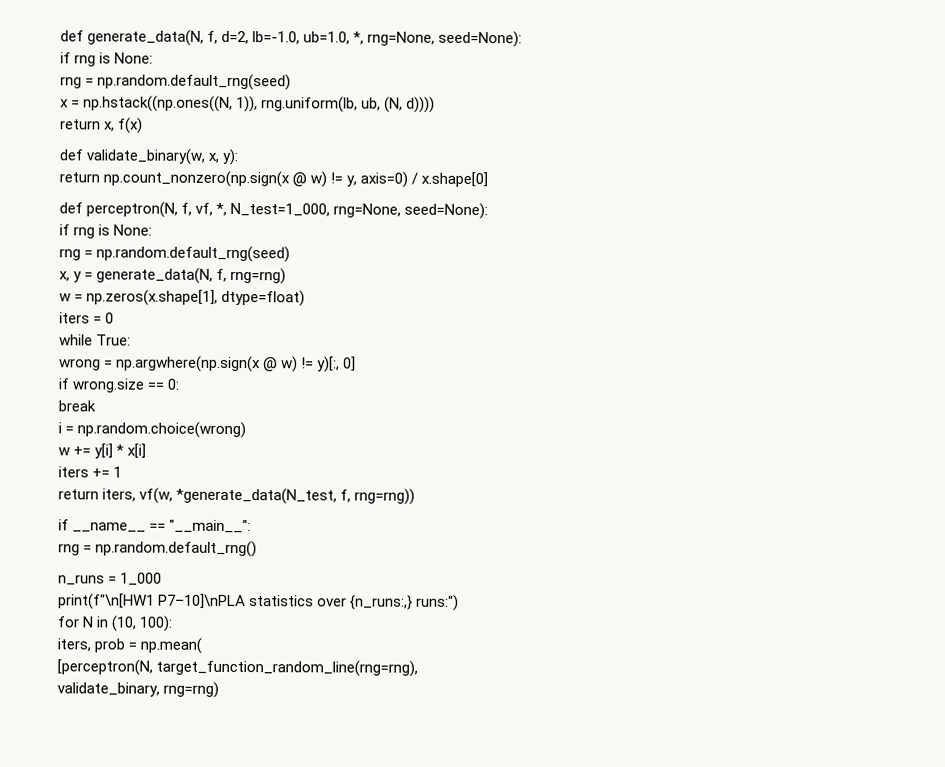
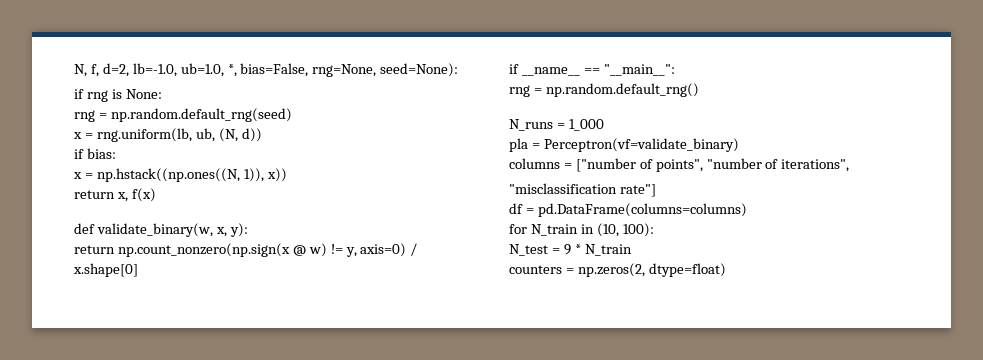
- def generate_data(N, f, d=2, lb=-1.0, ub=1.0, *, rng=None, seed=None):
+ N, f, d=2, lb=-1.0, ub=1.0, *, bias=False, rng=None, seed=None):
- x = np.hstack((np.ones((N, 1)), rng.uniform(lb, ub, (N, d))))
+ x = rng.uniform(lb, ub, (N, d))
+ if bias:
+ x = np.hstack((np.ones((N, 1)), x))
- def perceptron(N, f, vf, *, N_test=1_000, rng=None, seed=None):
- if rng is None:
- rng = np.random.default_rng(seed)
- x, y = generate_data(N, f, rng=rng)
- w = np.zeros(x.shape[1], dtype=float)
- iters = 0
- while True:
- wrong = np.argwhere(np.sign(x @ w) != y)[:, 0]
- if wrong.size == 0:
- break
- i = np.random.choice(wrong)
- w += y[i] * x[i]
- iters += 1
- return iters, vf(w, *generate_data(N_test, f, rng=rng))
- n_runs = 1_000
+ N_runs = 1_000
- print(f"\n[HW1 P7–10]\nPLA statistics over {n_runs:,} runs:")
+ pla = Perceptron(vf=validate_binary)
+ columns = ["number of points", "number of iterations",
+ "misclassification rate"]
+ df = pd.DataFrame(columns=columns)
- for N in (10, 100):
+ for N_train in (10, 100):
- iters, prob = np.mean(
- [perceptron(N, target_function_random_line(rng=rng),
- validate_binary, rng=rng)
+ N_test = 9 * N_train
+ counters = np.zeros(2, dtype=float)

